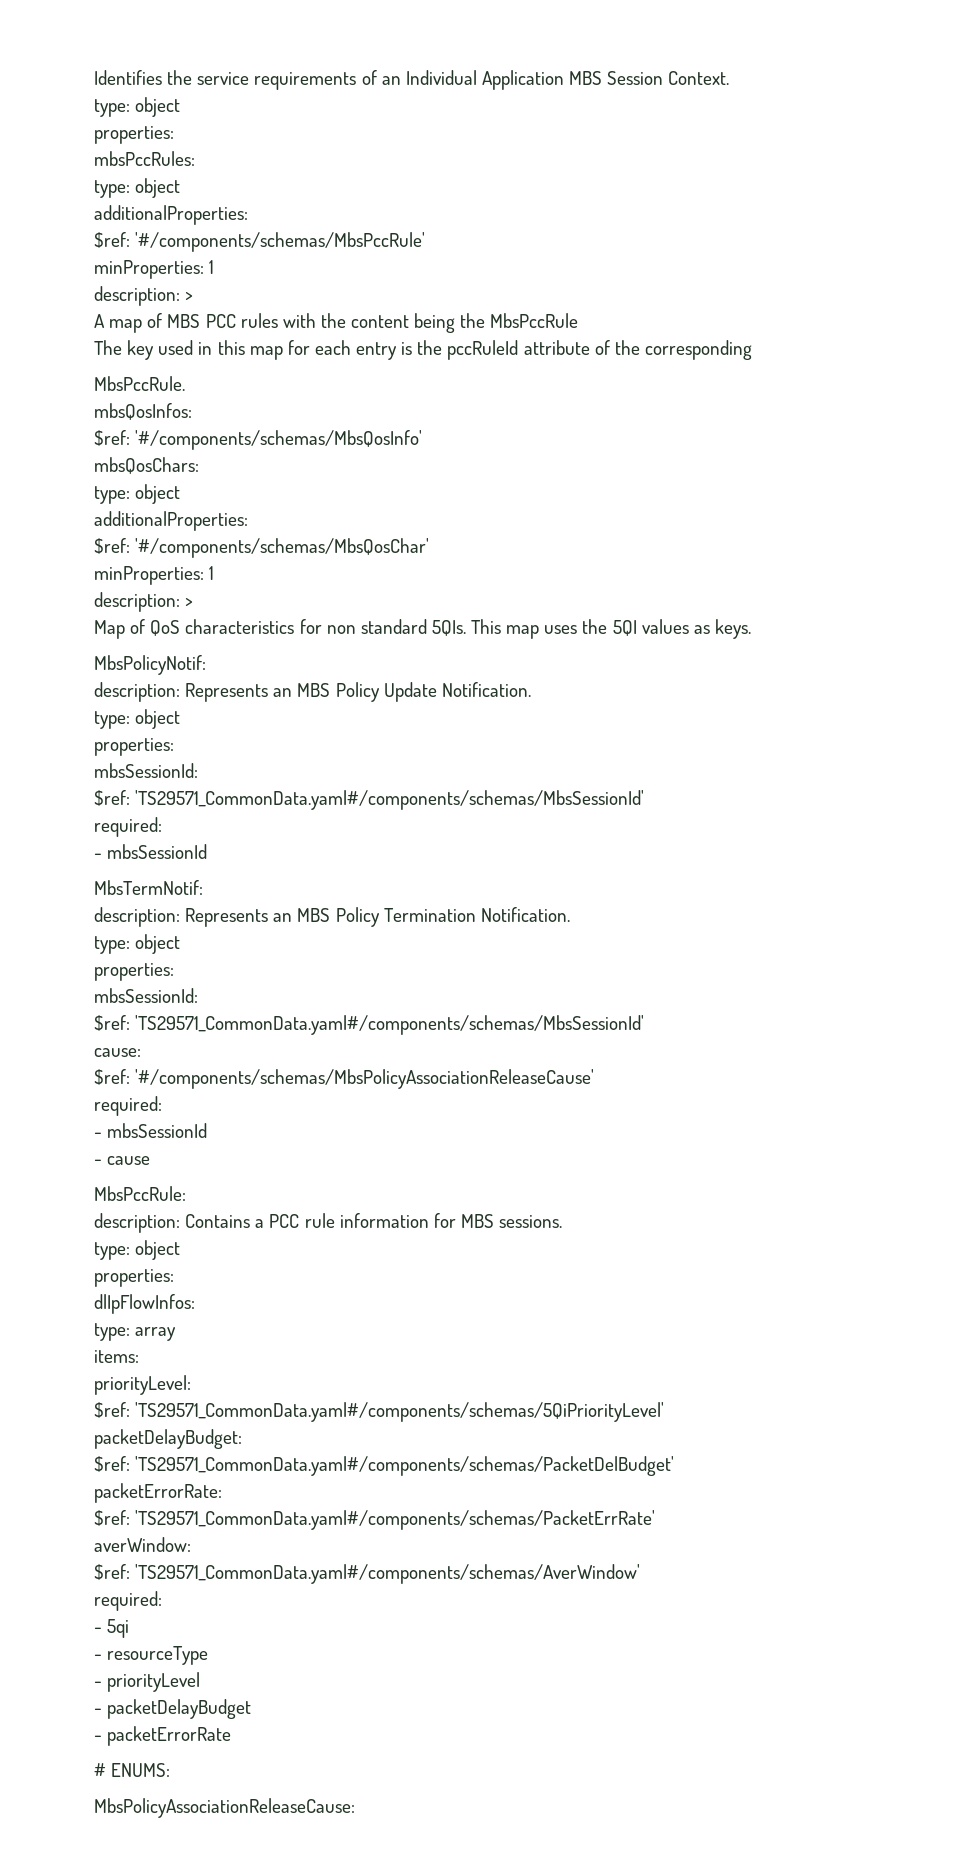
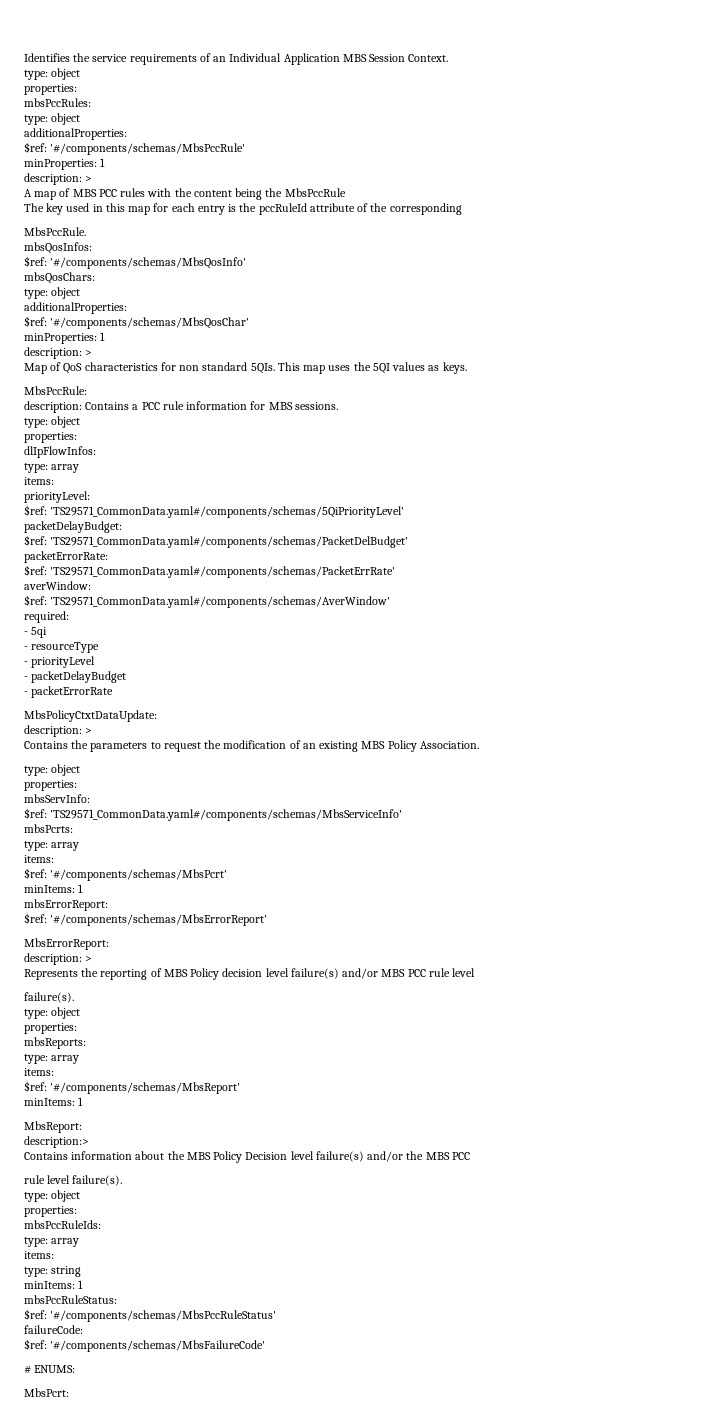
- MbsPolicyNotif:
- description: Represents an MBS Policy Update Notification.
- type: object
- properties:
- mbsSessionId:
- $ref: 'TS29571_CommonData.yaml#/components/schemas/MbsSessionId'
- required:
- - mbsSessionId
- MbsTermNotif:
- description: Represents an MBS Policy Termination Notification.
- type: object
- properties:
- mbsSessionId:
- $ref: 'TS29571_CommonData.yaml#/components/schemas/MbsSessionId'
- cause:
- $ref: '#/components/schemas/MbsPolicyAssociationReleaseCause'
- required:
- - mbsSessionId
- - cause
+ MbsPolicyCtxtDataUpdate:
+ description: >
+ Contains the parameters to request the modification of an existing MBS Policy Association.
+ type: object
+ properties:
+ mbsServInfo:
+ $ref: 'TS29571_CommonData.yaml#/components/schemas/MbsServiceInfo'
+ mbsPcrts:
+ type: array
+ items:
+ $ref: '#/components/schemas/MbsPcrt'
+ minItems: 1
+ mbsErrorReport:
+ $ref: '#/components/schemas/MbsErrorReport'
+ MbsErrorReport:
+ description: >
+ Represents the reporting of MBS Policy decision level failure(s) and/or MBS PCC rule level
+ failure(s).
+ type: object
+ properties:
+ mbsReports:
+ type: array
+ items:
+ $ref: '#/components/schemas/MbsReport'
+ minItems: 1
+ MbsReport:
+ description:>
+ Contains information about the MBS Policy Decision level failure(s) and/or the MBS PCC
+ rule level failure(s).
+ type: object
+ properties:
+ mbsPccRuleIds:
+ type: array
+ items:
+ type: string
+ minItems: 1
+ mbsPccRuleStatus:
+ $ref: '#/components/schemas/MbsPccRuleStatus'
+ failureCode:
+ $ref: '#/components/schemas/MbsFailureCode'
- MbsPolicyAssociationReleaseCause:
+ MbsPcrt:

